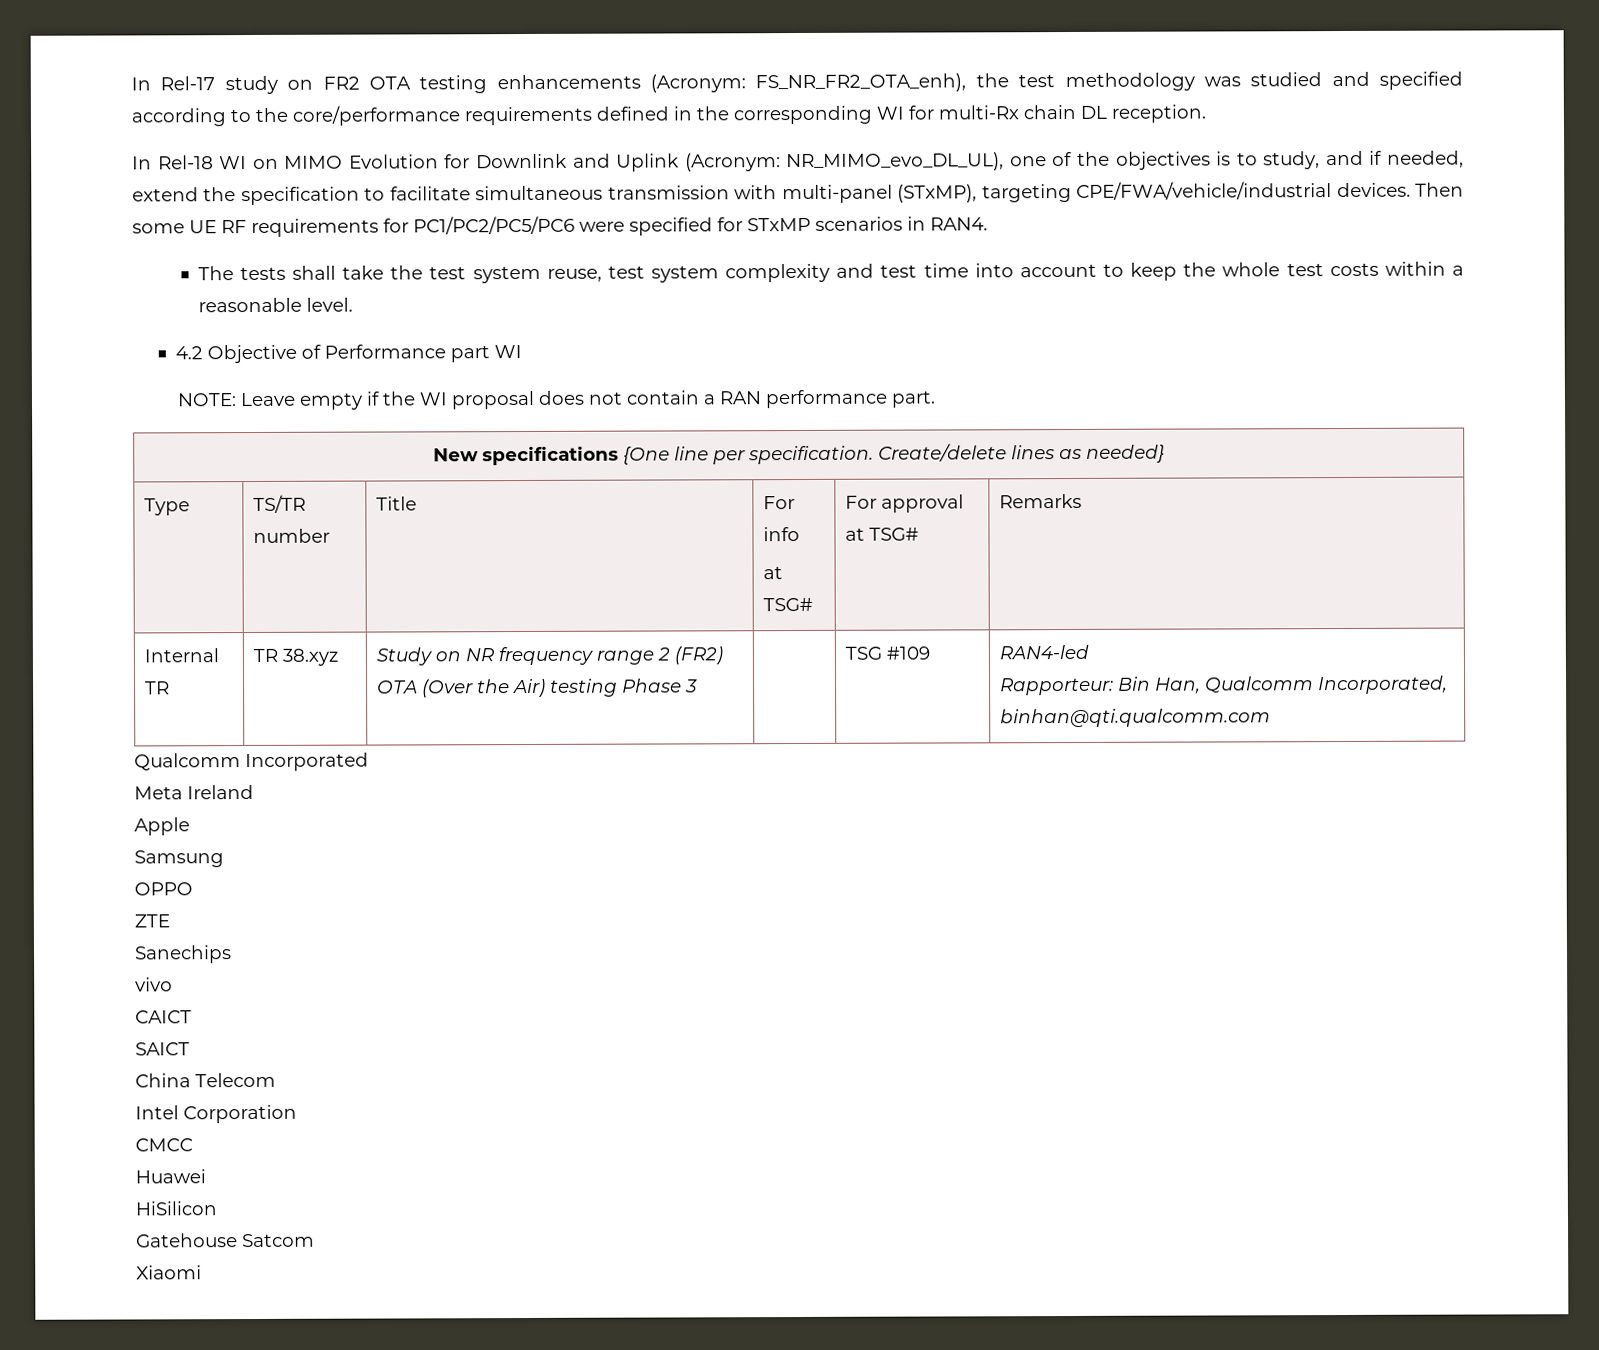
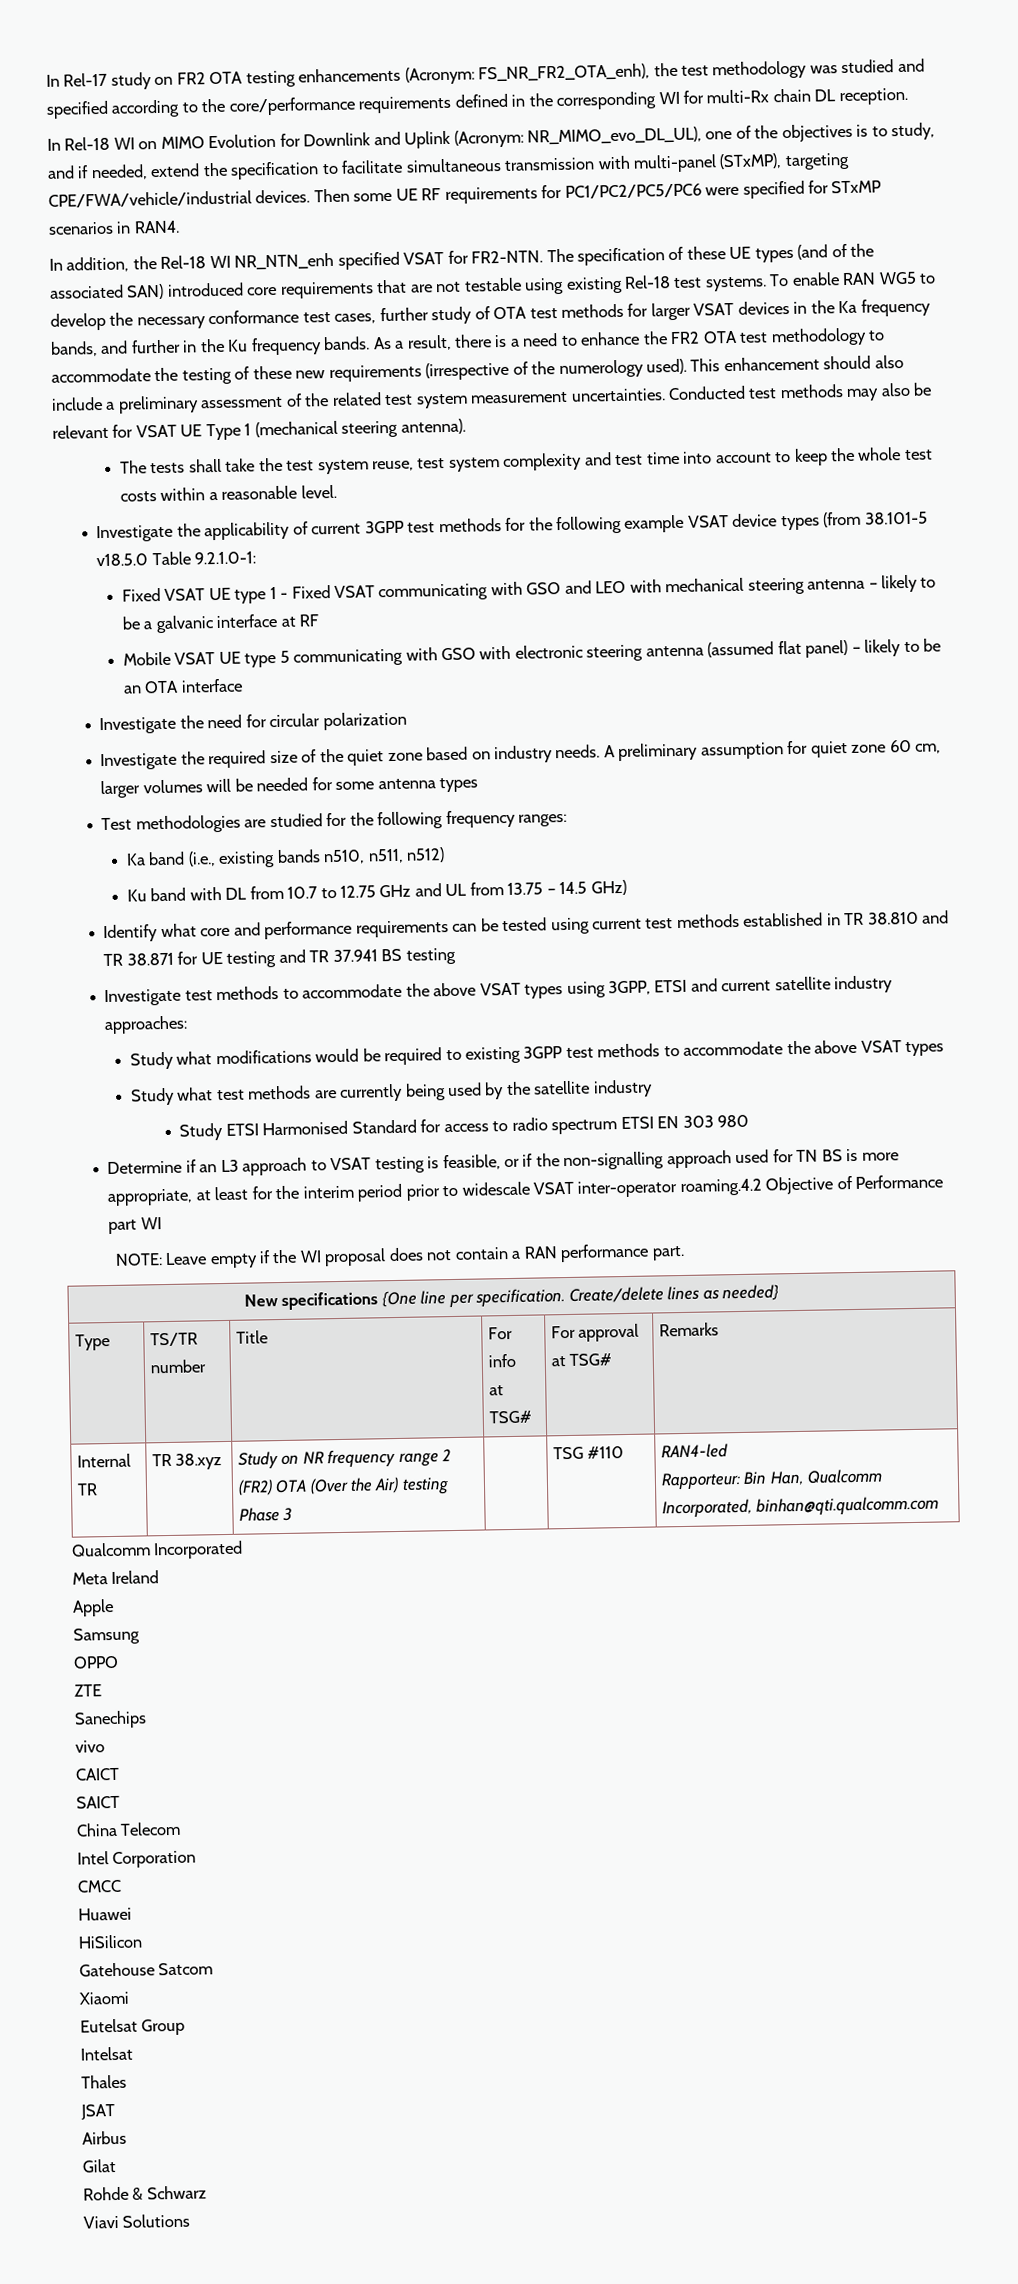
+ In addition, the Rel-18 WI NR_NTN_enh specified VSAT for FR2-NTN. The specification of these UE types (and of the associated SAN) introduced core requirements that are not testable using existing Rel-18 test systems. To enable RAN WG5 to develop the necessary conformance test cases, further study of OTA test methods for larger VSAT devices in the Ka frequency bands, and further in the Ku frequency bands. As a result, there is a need to enhance the FR2 OTA test methodology to accommodate the testing of these new requirements (irrespective of the numerology used). This enhancement should also include a preliminary assessment of the related test system measurement uncertainties. Conducted test methods may also be relevant for VSAT UE Type 1 (mechanical steering antenna).
- 4.2 Objective of Performance part WI
+ Investigate the applicability of current 3GPP test methods for the following example VSAT device types (from 38.101-5 v18.5.0 Table 9.2.1.0-1:
+ Fixed VSAT UE type 1 - Fixed VSAT communicating with GSO and LEO with mechanical steering antenna – likely to be a galvanic interface at RF
+ Mobile VSAT UE type 5 communicating with GSO with electronic steering antenna (assumed flat panel) – likely to be an OTA interface
+ Investigate the need for circular polarization
+ Investigate the required size of the quiet zone based on industry needs. A preliminary assumption for quiet zone 60 cm, larger volumes will be needed for some antenna types
+ Test methodologies are studied for the following frequency ranges:
+ Ka band (i.e., existing bands n510, n511, n512)
+ Ku band with DL from 10.7 to 12.75 GHz and UL from 13.75 – 14.5 GHz)
+ Identify what core and performance requirements can be tested using current test methods established in TR 38.810 and TR 38.871 for UE testing and TR 37.941 BS testing
+ Investigate test methods to accommodate the above VSAT types using 3GPP, ETSI and current satellite industry approaches:
+ Study what modifications would be required to existing 3GPP test methods to accommodate the above VSAT types
+ Study what test methods are currently being used by the satellite industry
+ Study ETSI Harmonised Standard for access to radio spectrum ETSI EN 303 980
+ Determine if an L3 approach to VSAT testing is feasible, or if the non-signalling approach used for TN BS is more appropriate, at least for the interim period prior to widescale VSAT inter-operator roaming.4.2 Objective of Performance part WI
- Internal TR | TR 38.xyz | Study on NR frequency range 2 (FR2) OTA (Over the Air) testing Phase 3 | | TSG #109 | RAN4-led
+ Internal TR | TR 38.xyz | Study on NR frequency range 2 (FR2) OTA (Over the Air) testing Phase 3 | | TSG #110 | RAN4-led
+ Eutelsat Group
+ Intelsat
+ Thales
+ JSAT
+ Airbus
+ Gilat
+ Rohde & Schwarz
+ Viavi Solutions

